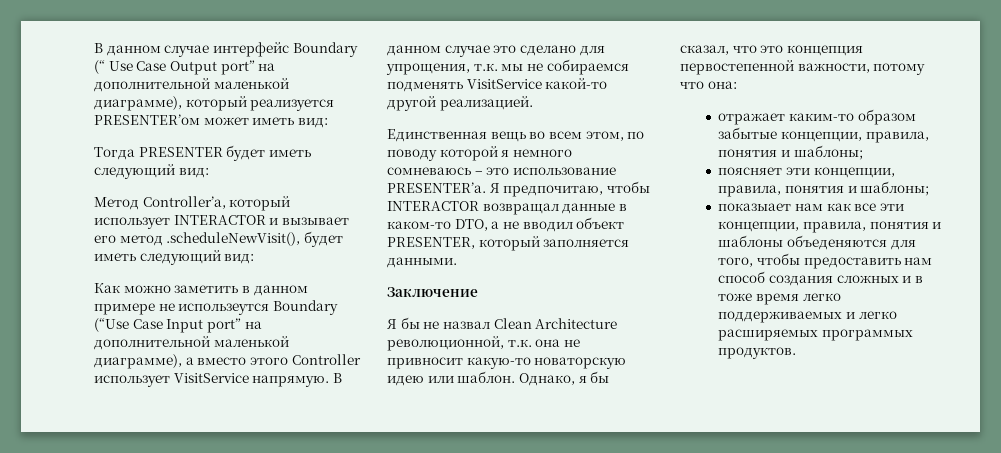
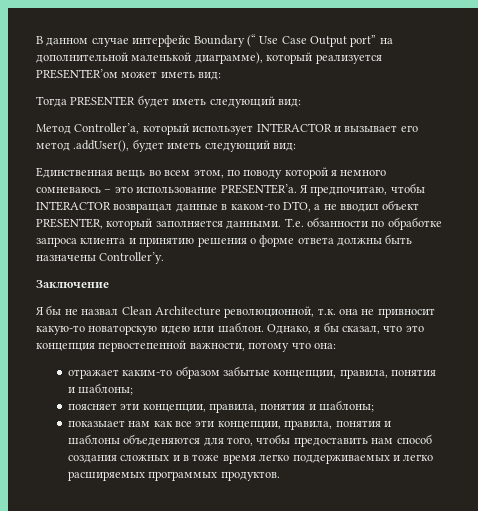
- Метод Controller’a, который использует INTERACTOR и вызывает его метод .scheduleNewVisit(), будет иметь следующий вид:
- Как можно заметить в данном примере не использеутся Boundary (“Use Case Input port” на дополнительной маленькой диаграмме), а вместо этого Controller использует VisitService напрямую. В данном случае это сделано для упрощения, т.к. мы не собираемся подменять VisitService какой-то другой реализацией.
+ Метод Controller’a, который использует INTERACTOR и вызывает его метод .addUser(), будет иметь следующий вид:
+ Т.е. обзанности по обработке запроса клиента и принятию решения о форме ответа должны быть назначены Controller’y.

